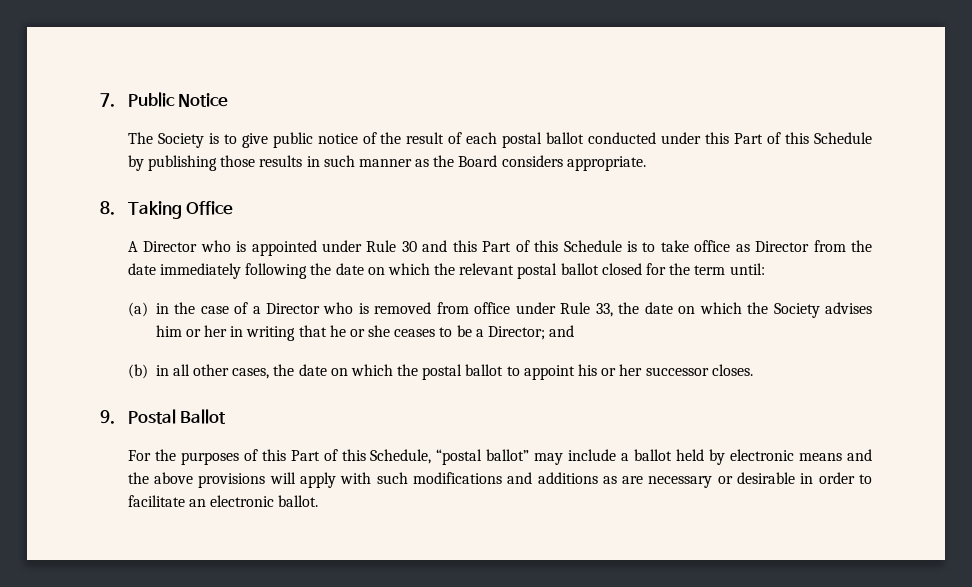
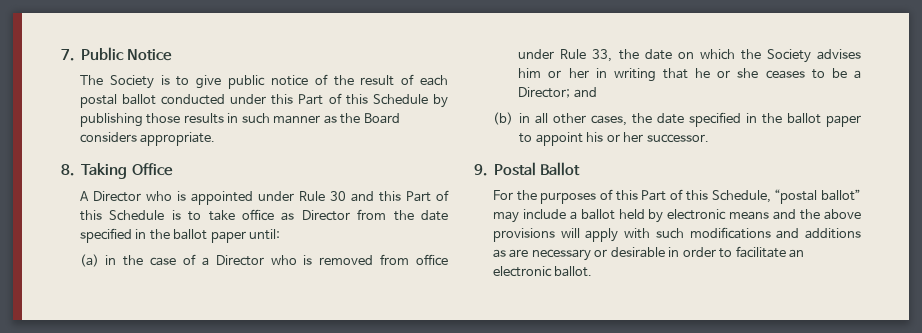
- A Director who is appointed under Rule 30 and this Part of this Schedule is to take office as Director from the date immediately following the date on which the relevant postal ballot closed for the term until:
+ A Director who is appointed under Rule 30 and this Part of this Schedule is to take office as Director from the date specified in the ballot paper until:
- (b) in all other cases, the date on which the postal ballot to appoint his or her successor closes.
+ (b) in all other cases, the date specified in the ballot paper to appoint his or her successor.

